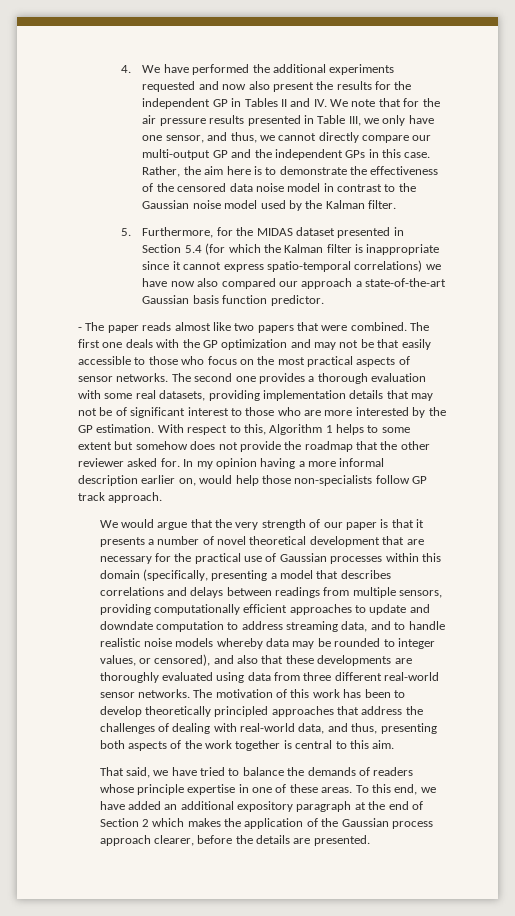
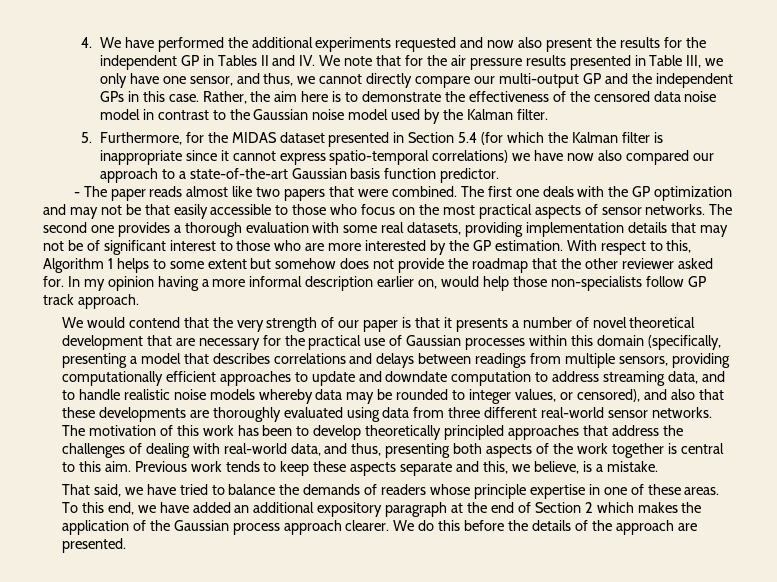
- 5. Furthermore, for the MIDAS dataset presented in Section 5.4 (for which the Kalman filter is inappropriate since it cannot express spatio-temporal correlations) we have now also compared our approach a state-of-the-art Gaussian basis function predictor.
+ 5. Furthermore, for the MIDAS dataset presented in Section 5.4 (for which the Kalman filter is inappropriate since it cannot express spatio-temporal correlations) we have now also compared our approach to a state-of-the-art Gaussian basis function predictor.
- We would argue that the very strength of our paper is that it presents a number of novel theoretical development that are necessary for the practical use of Gaussian processes within this domain (specifically, presenting a model that describes correlations and delays between readings from multiple sensors, providing computationally efficient approaches to update and downdate computation to address streaming data, and to handle realistic noise models whereby data may be rounded to integer values, or censored), and also that these developments are thoroughly evaluated using data from three different real-world sensor networks.
+ We would contend that the very strength of our paper is that it presents a number of novel theoretical development that are necessary for the practical use of Gaussian processes within this domain (specifically, presenting a model that describes correlations and delays between readings from multiple sensors, providing computationally efficient approaches to update and downdate computation to address streaming data, and to handle realistic noise models whereby data may be rounded to integer values, or censored), and also that these developments are thoroughly evaluated using data from three different real-world sensor networks.
+ Previous work tends to keep these aspects separate and this, we believe, is a mistake.
- To this end, we have added an additional expository paragraph at the end of Section 2 which makes the application of the Gaussian process approach clearer, before the details are presented.
+ To this end, we have added an additional expository paragraph at the end of Section 2 which makes the application of the Gaussian process approach clearer. We do this before the details of the approach are presented.

